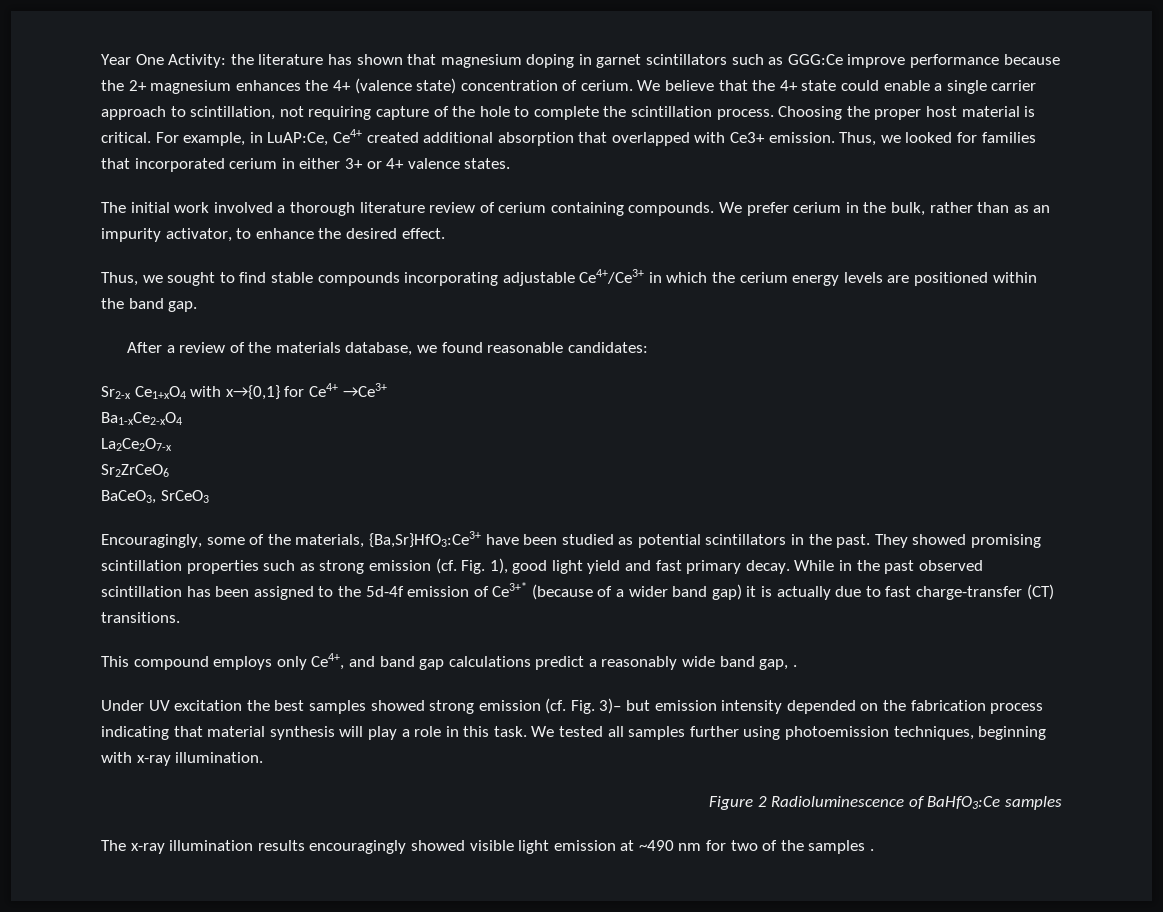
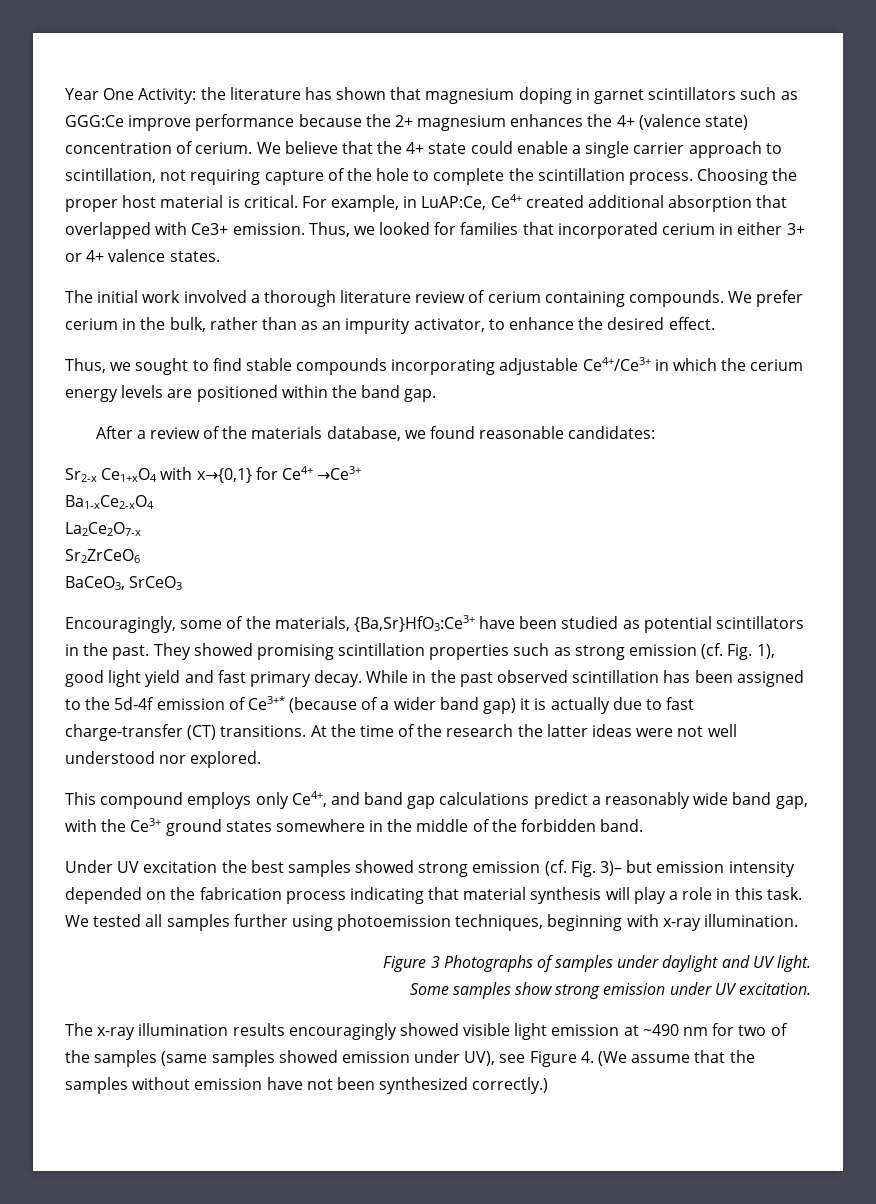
+ At the time of the research the latter ideas were not well understood nor explored.
- This compound employs only Ce4+, and band gap calculations predict a reasonably wide band gap, .
+ This compound employs only Ce4+, and band gap calculations predict a reasonably wide band gap, with the Ce3+ ground states somewhere in the middle of the forbidden band.
- Figure 2 Radioluminescence of BaHfO3:Ce samples
+ Figure 3 Photographs of samples under daylight and UV light.
+ Some samples show strong emission under UV excitation.
- The x-ray illumination results encouragingly showed visible light emission at ~490 nm for two of the samples .
+ The x-ray illumination results encouragingly showed visible light emission at ~490 nm for two of the samples (same samples showed emission under UV), see Figure 4. (We assume that the samples without emission have not been synthesized correctly.)

